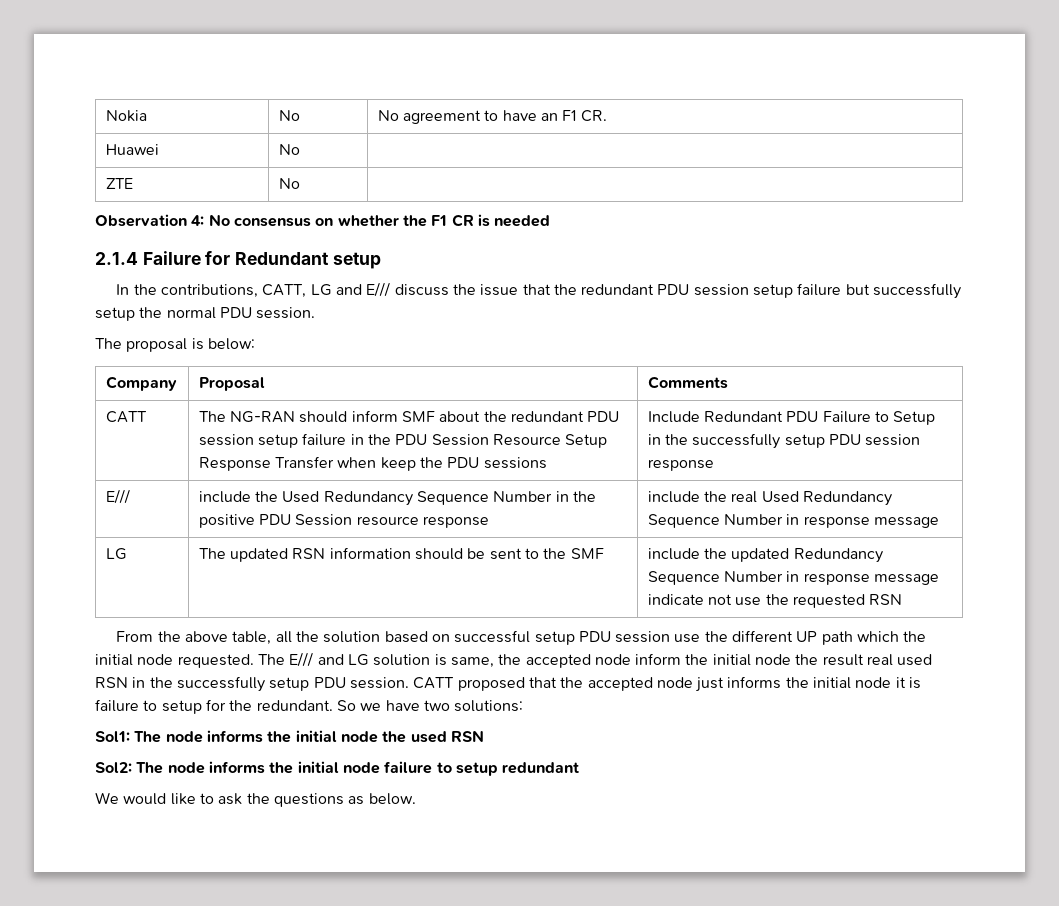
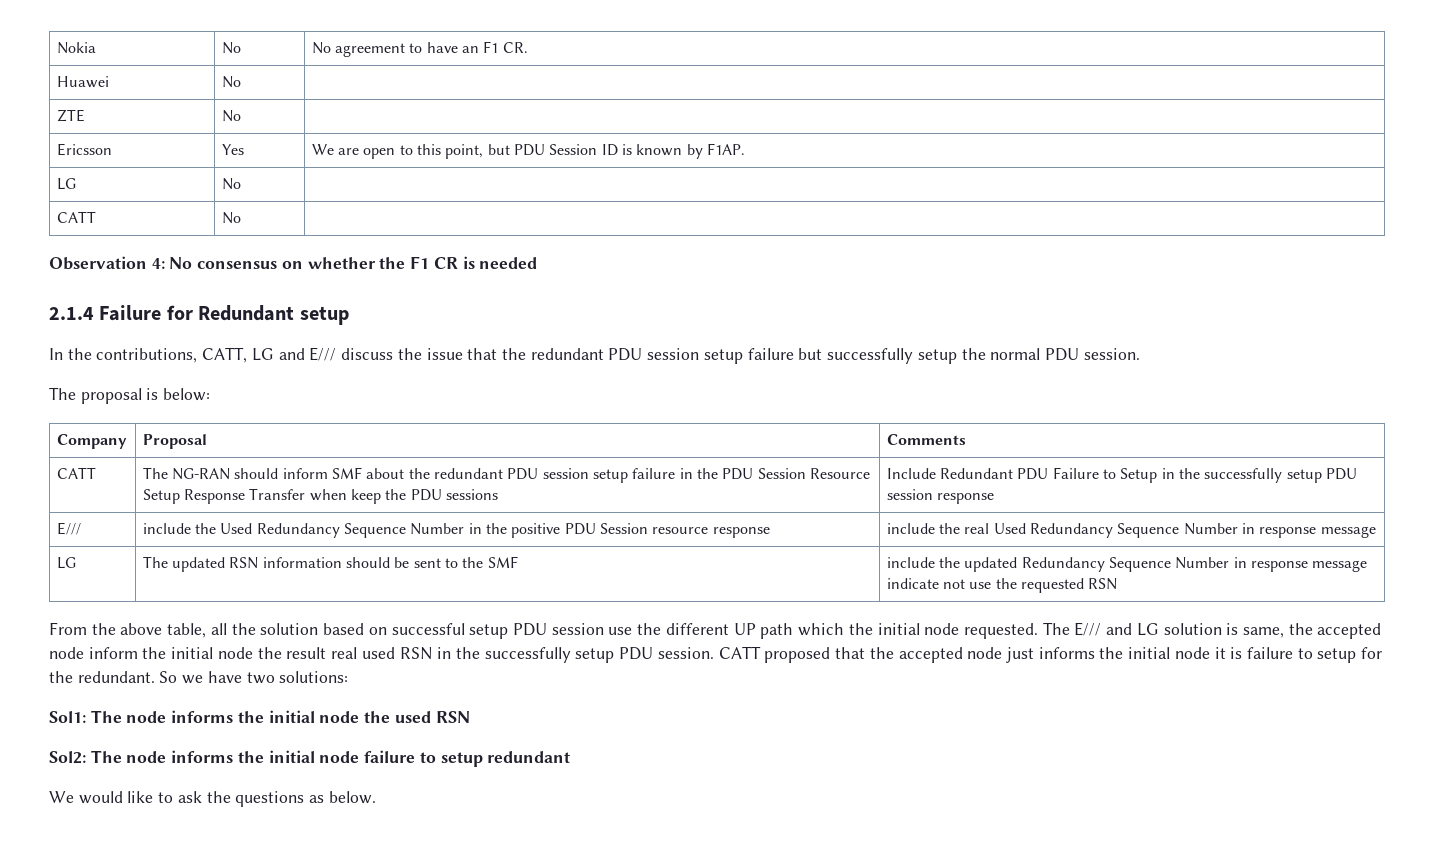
+ Ericsson | Yes | We are open to this point, but PDU Session ID is known by F1AP.
+ LG | No |
+ CATT | No |

